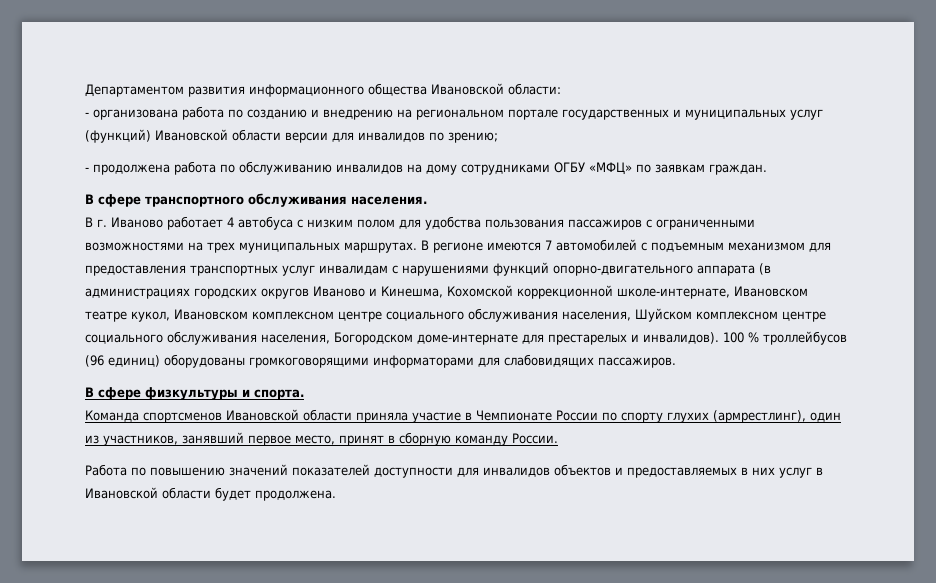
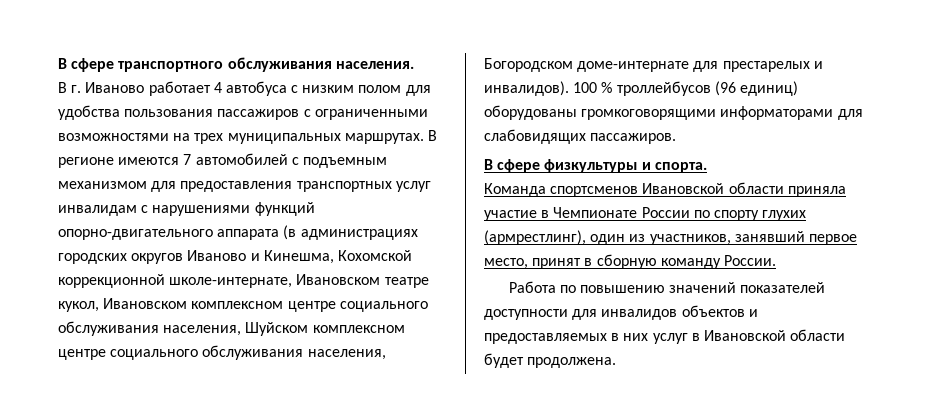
- Департаментом развития информационного общества Ивановской области:
- - организована работа по созданию и внедрению на региональном портале государственных и муниципальных услуг (функций) Ивановской области версии для инвалидов по зрению;
- - продолжена работа по обслуживанию инвалидов на дому сотрудниками ОГБУ «МФЦ» по заявкам граждан.

